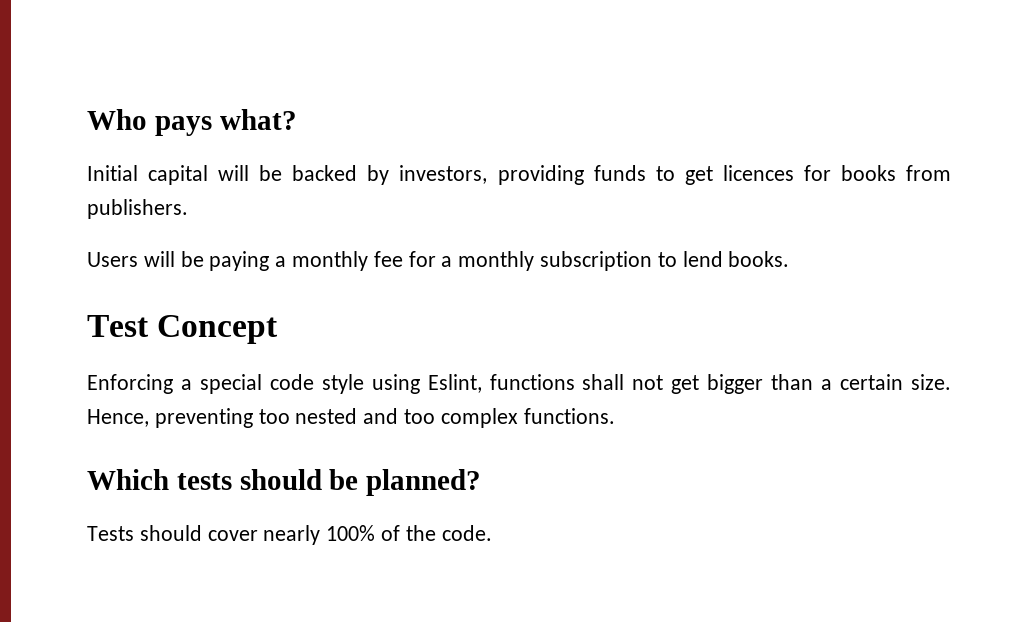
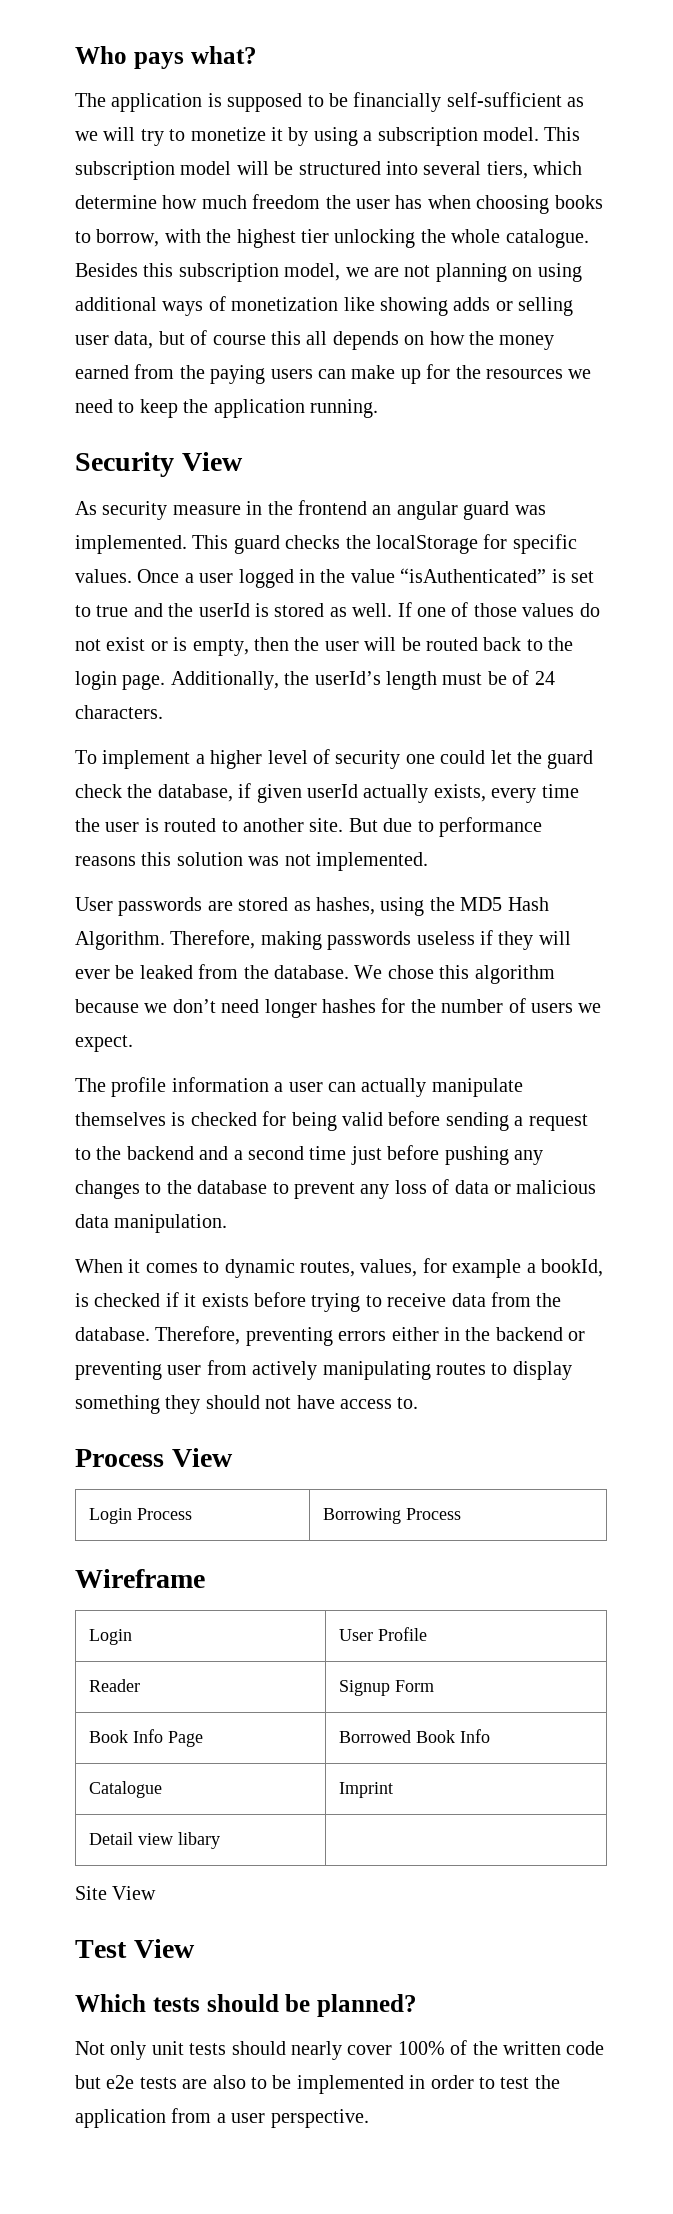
- Initial capital will be backed by investors, providing funds to get licences for books from publishers.
- Users will be paying a monthly fee for a monthly subscription to lend books.
- Test Concept
- Enforcing a special code style using Eslint, functions shall not get bigger than a certain size. Hence, preventing too nested and too complex functions.
+ The application is supposed to be financially self-sufficient as we will try to monetize it by using a subscription model. This subscription model will be structured into several tiers, which determine how much freedom the user has when choosing books to borrow, with the highest tier unlocking the whole catalogue. Besides this subscription model, we are not planning on using additional ways of monetization like showing adds or selling user data, but of course this all depends on how the money earned from the paying users can make up for the resources we need to keep the application running.
+ Security View
+ As security measure in the frontend an angular guard was implemented. This guard checks the localStorage for specific values. Once a user logged in the value “isAuthenticated” is set to true and the userId is stored as well. If one of those values do not exist or is empty, then the user will be routed back to the login page. Additionally, the userId’s length must be of 24 characters.
+ To implement a higher level of security one could let the guard check the database, if given userId actually exists, every time the user is routed to another site. But due to performance reasons this solution was not implemented.
+ User passwords are stored as hashes, using the MD5 Hash Algorithm. Therefore, making passwords useless if they will ever be leaked from the database. We chose this algorithm because we don’t need longer hashes for the number of users we expect.
+ The profile information a user can actually manipulate themselves is checked for being valid before sending a request to the backend and a second time just before pushing any changes to the database to prevent any loss of data or malicious data manipulation.
+ When it comes to dynamic routes, values, for example a bookId, is checked if it exists before trying to receive data from the database. Therefore, preventing errors either in the backend or preventing user from actively manipulating routes to display something they should not have access to.
+ Process View
+ Login Process | Borrowing Process
+ Wireframe
+ Login | User Profile
+ Reader | Signup Form
+ Book Info Page | Borrowed Book Info
+ Catalogue | Imprint
+ Detail view libary |
+ Site View
+ Test View
- Tests should cover nearly 100% of the code.
+ Not only unit tests should nearly cover 100% of the written code but e2e tests are also to be implemented in order to test the application from a user perspective.

